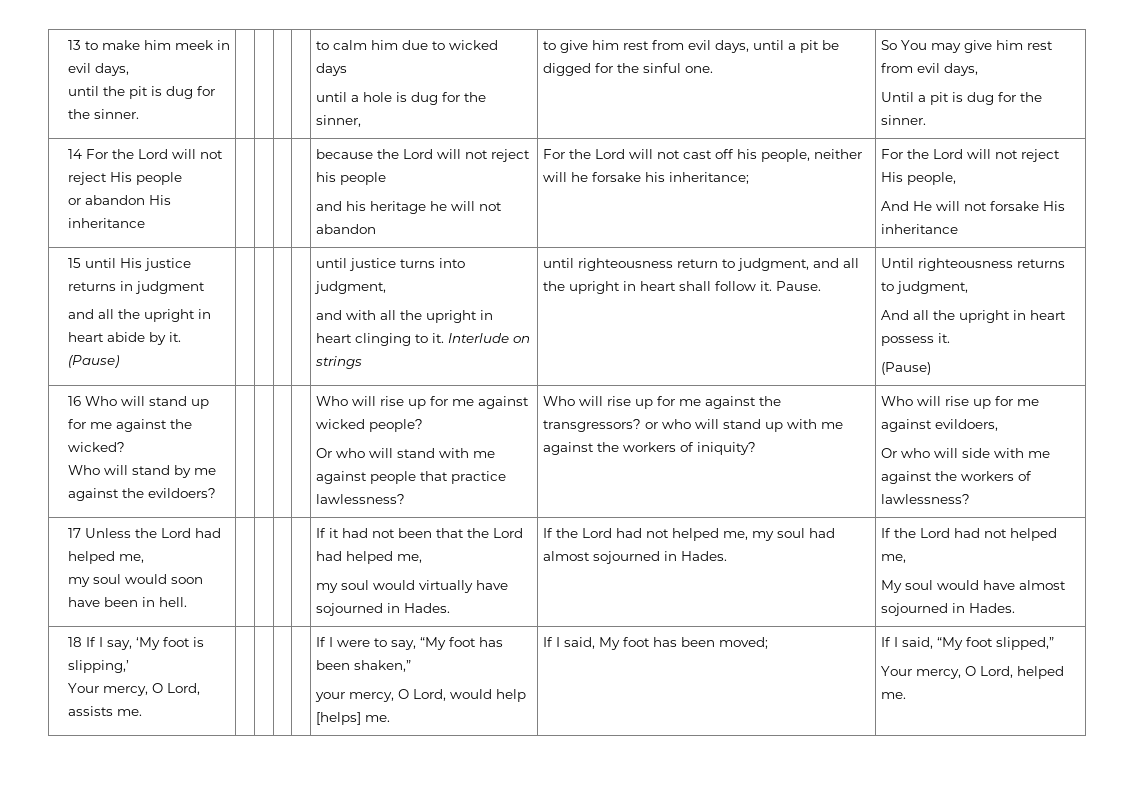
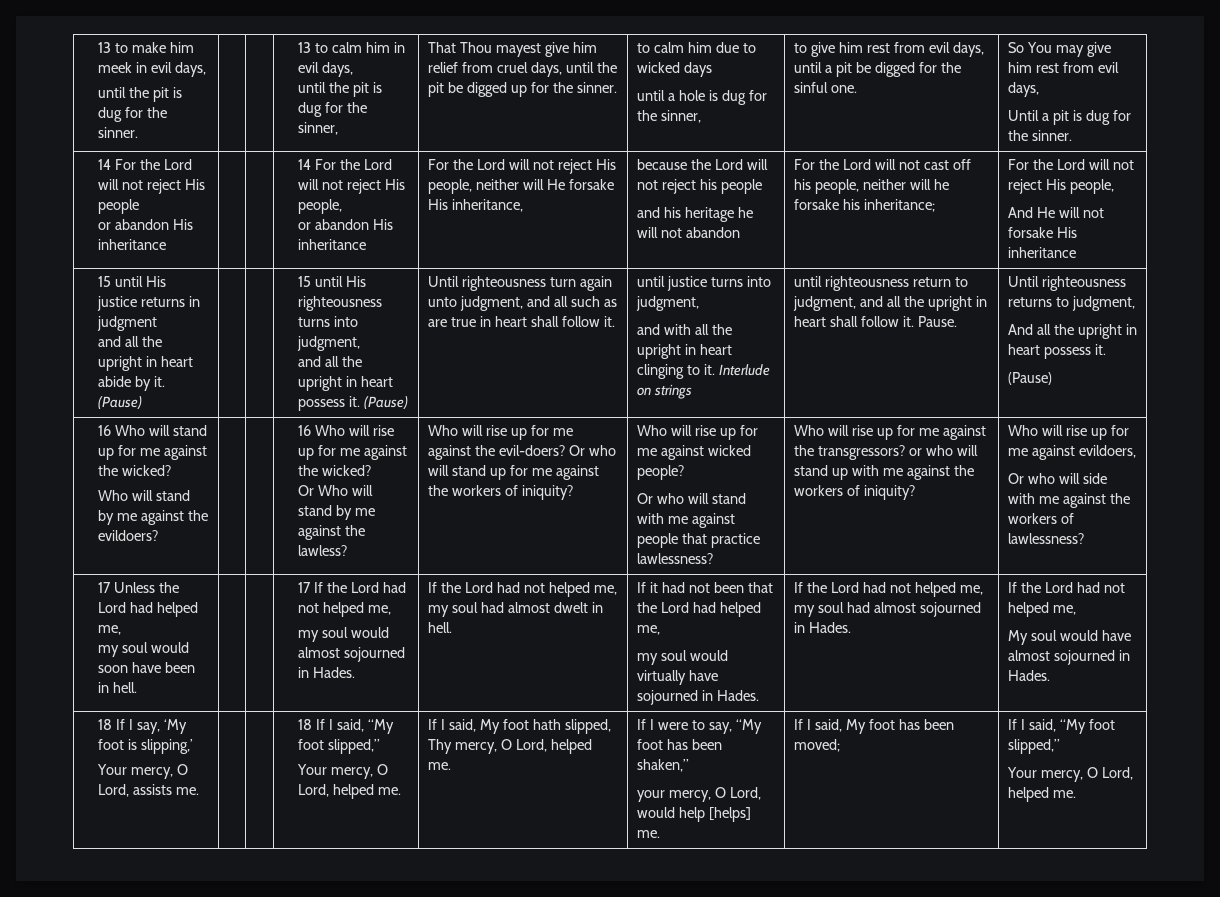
+ 13 to calm him in evil days,
+ until the pit is dug for the sinner, | That Thou mayest give him relief from cruel days, until the pit be digged up for the sinner.
+ 14 For the Lord will not reject His people,
+ or abandon His inheritance | For the Lord will not reject His people, neither will He forsake His inheritance,
+ 15 until His righteousness turns into judgment,
+ and all the upright in heart possess it. (Pause) | Until righteousness turn again unto judgment, and all such as are true in heart shall follow it.
+ 16 Who will rise up for me against the wicked?
+ Or Who will stand by me against the lawless? | Who will rise up for me against the evil-doers? Or who will stand up for me against the workers of iniquity?
+ 17 If the Lord had not helped me,
+ my soul would almost sojourned in Hades. | If the Lord had not helped me, my soul had almost dwelt in hell.
+ 18 If I said, “My foot slipped,”
+ Your mercy, O Lord, helped me. | If I said, My foot hath slipped, Thy mercy, O Lord, helped me.

